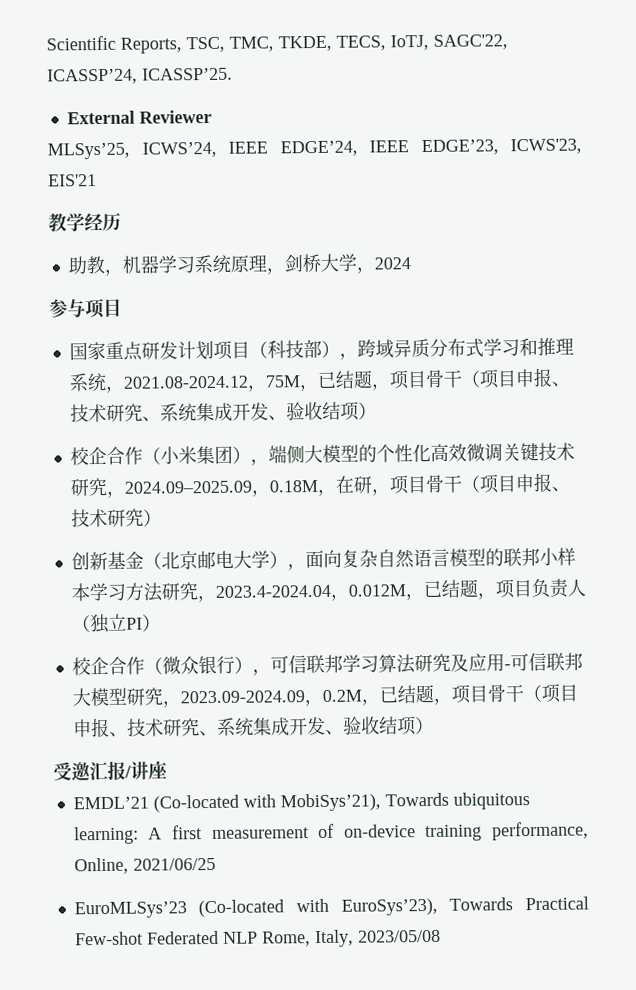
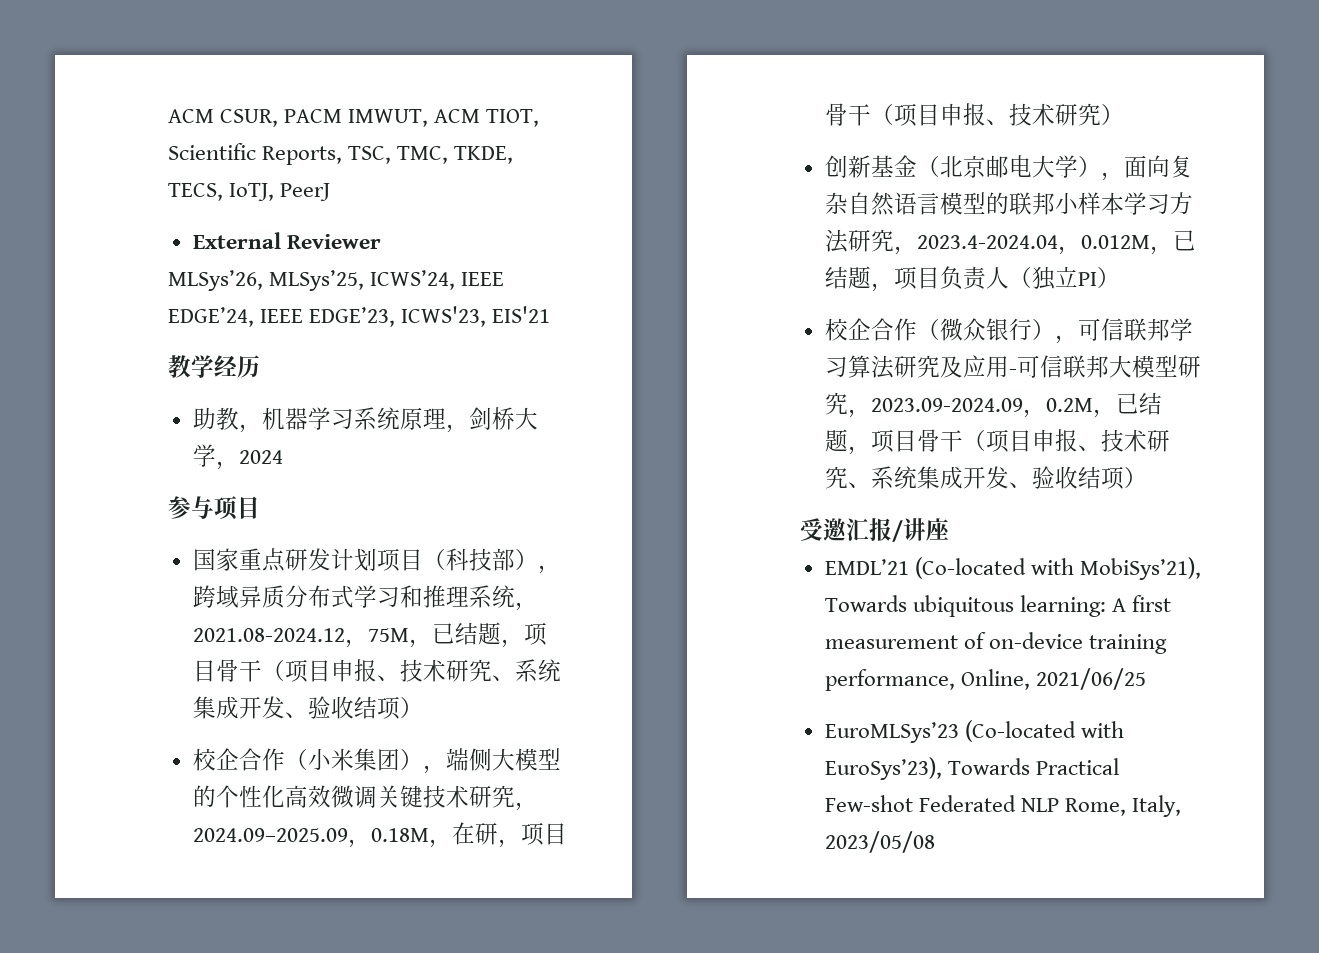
- Scientific Reports, TSC, TMC, TKDE, TECS, IoTJ, SAGC'22, ICASSP’24, ICASSP’25.
+ ACM CSUR, PACM IMWUT, ACM TIOT, Scientific Reports, TSC, TMC, TKDE, TECS, IoTJ, PeerJ
- MLSys’25, ICWS’24, IEEE EDGE’24, IEEE EDGE’23, ICWS'23, EIS'21
+ MLSys’26, MLSys’25, ICWS’24, IEEE EDGE’24, IEEE EDGE’23, ICWS'23, EIS'21

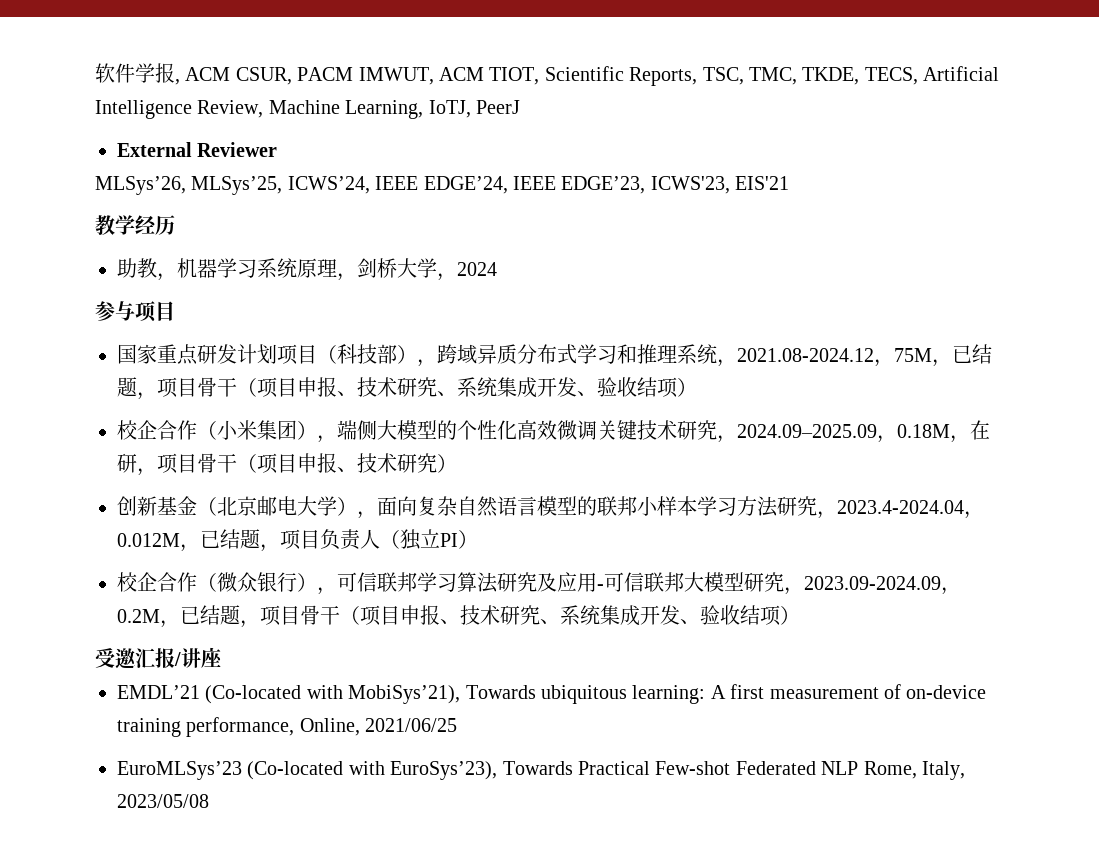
- ACM CSUR, PACM IMWUT, ACM TIOT, Scientific Reports, TSC, TMC, TKDE, TECS, IoTJ, PeerJ
+ 软件学报, ACM CSUR, PACM IMWUT, ACM TIOT, Scientific Reports, TSC, TMC, TKDE, TECS, Artificial Intelligence Review, Machine Learning, IoTJ, PeerJ

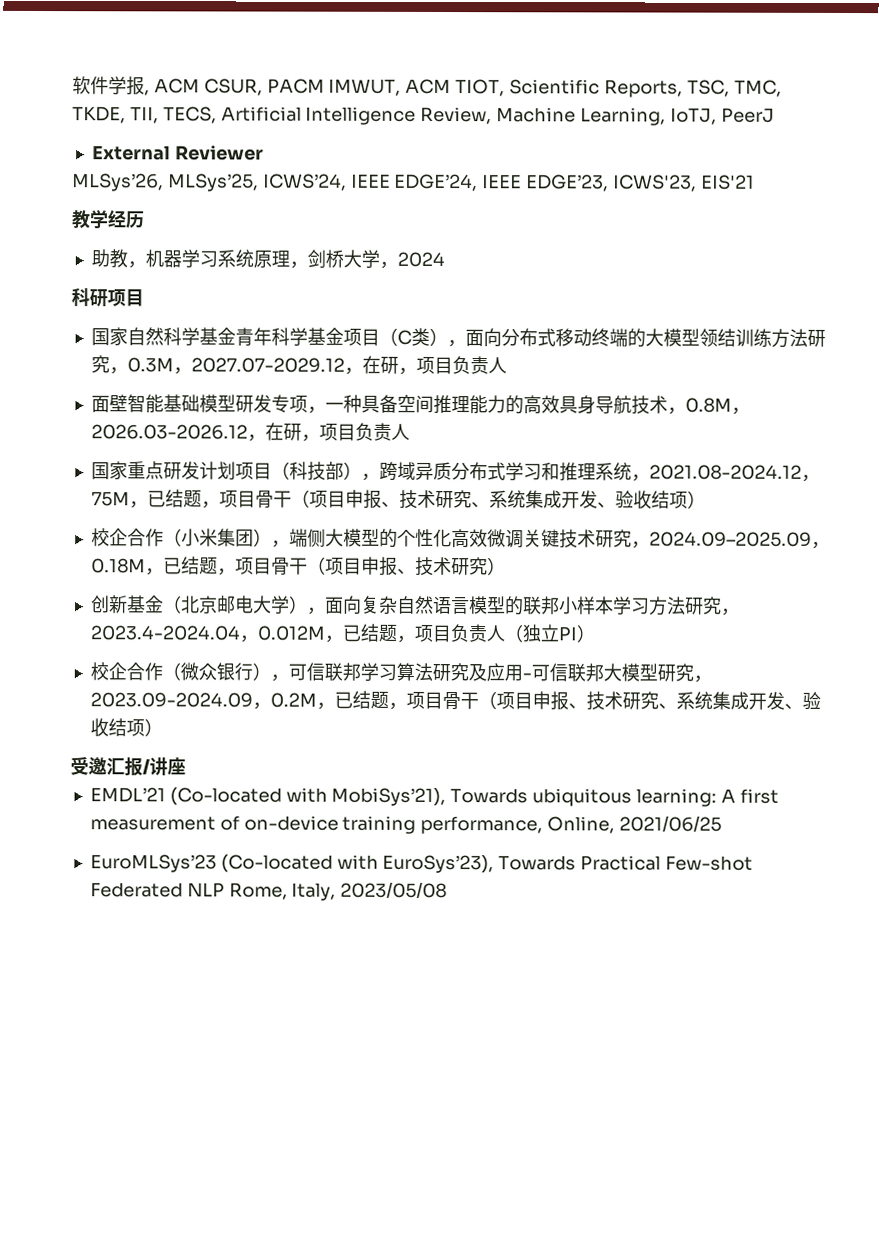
- 软件学报, ACM CSUR, PACM IMWUT, ACM TIOT, Scientific Reports, TSC, TMC, TKDE, TECS, Artificial Intelligence Review, Machine Learning, IoTJ, PeerJ
+ 软件学报, ACM CSUR, PACM IMWUT, ACM TIOT, Scientific Reports, TSC, TMC, TKDE, TII, TECS, Artificial Intelligence Review, Machine Learning, IoTJ, PeerJ
- 参与项目
+ 科研项目
+ 国家自然科学基金青年科学基金项目（C类），面向分布式移动终端的大模型领结训练方法研究，0.3M，2027.07-2029.12，在研，项目负责人
+ 面壁智能基础模型研发专项，一种具备空间推理能力的高效具身导航技术，0.8M，2026.03-2026.12，在研，项目负责人
- 校企合作（小米集团），端侧大模型的个性化高效微调关键技术研究，2024.09–2025.09，0.18M，在研，项目骨干（项目申报、技术研究）
+ 校企合作（小米集团），端侧大模型的个性化高效微调关键技术研究，2024.09–2025.09，0.18M，已结题，项目骨干（项目申报、技术研究）

